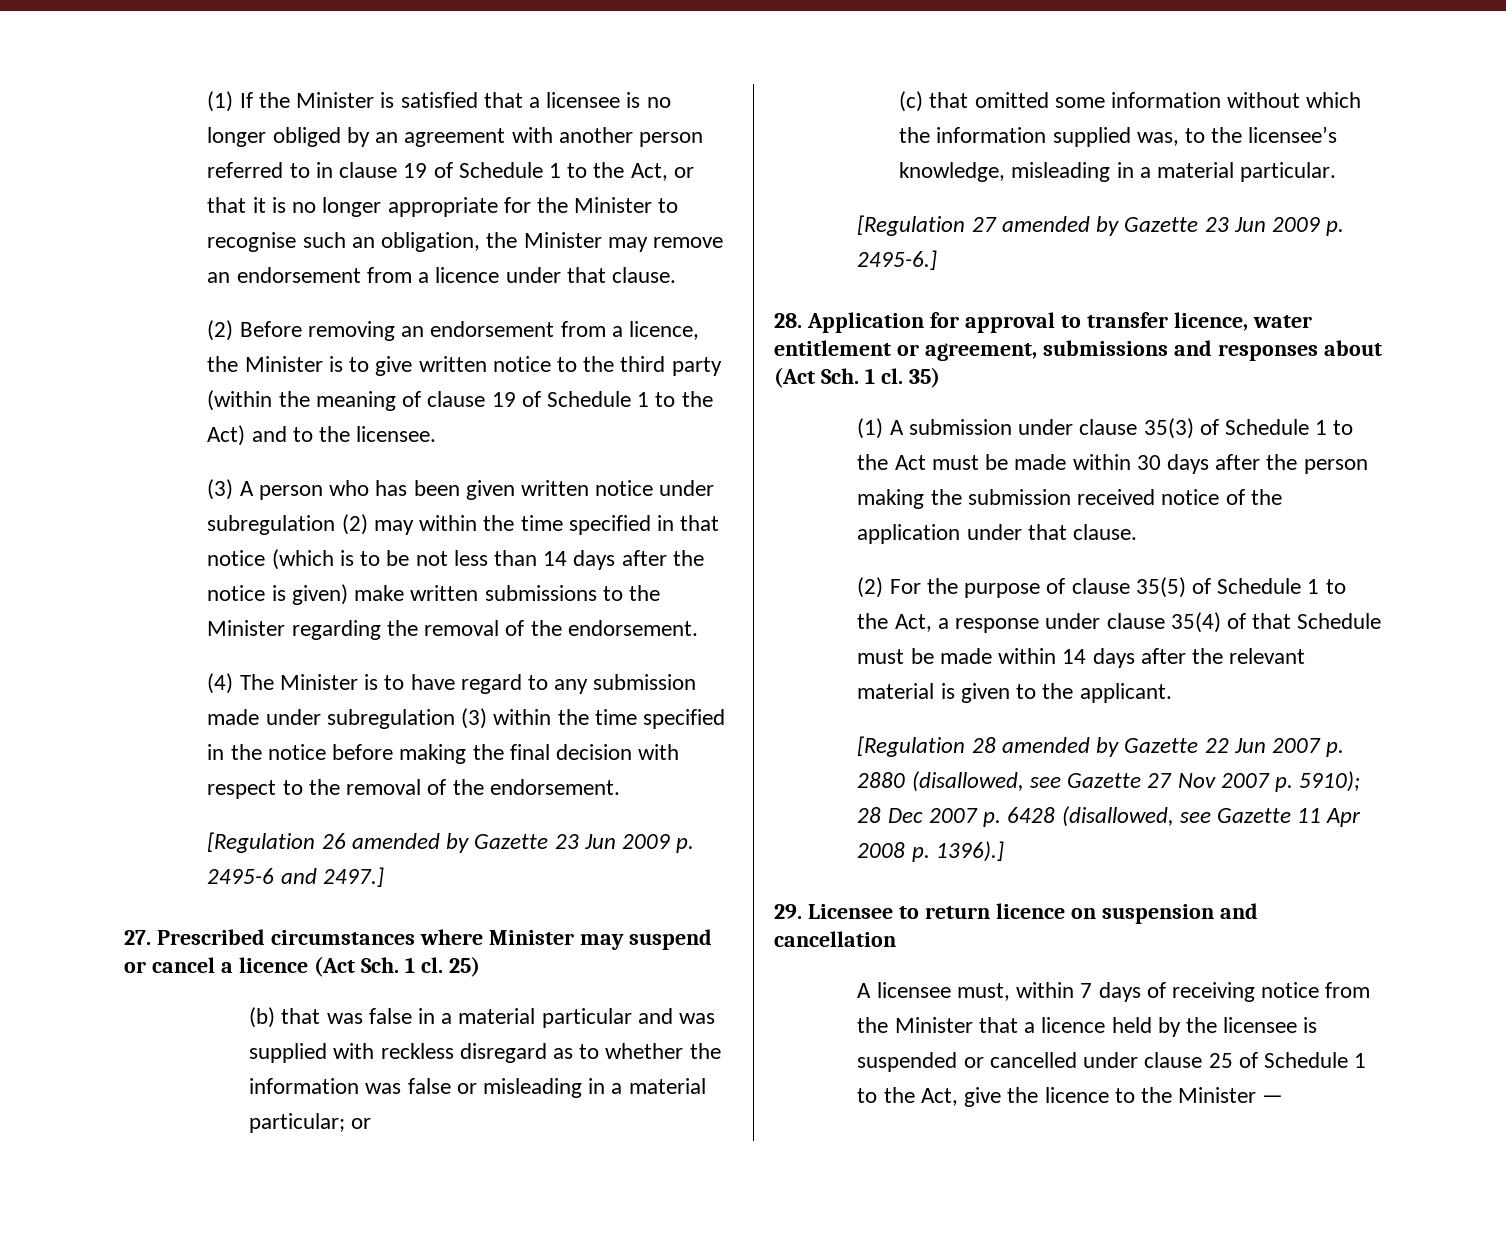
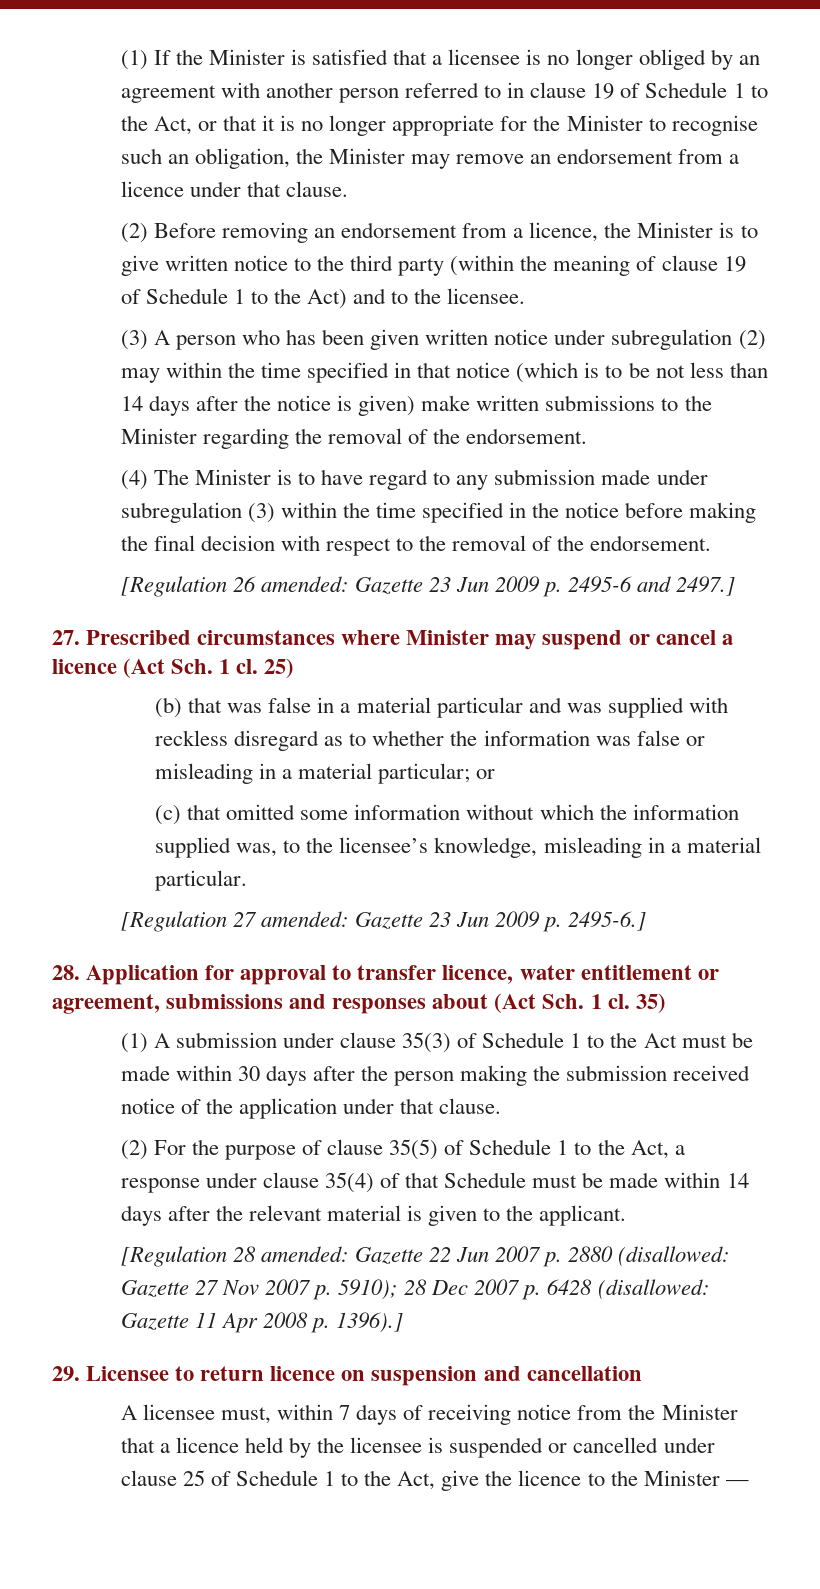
- [Regulation 26 amended by Gazette 23 Jun 2009 p. 2495-6 and 2497.]
+ [Regulation 26 amended: Gazette 23 Jun 2009 p. 2495-6 and 2497.]
- [Regulation 27 amended by Gazette 23 Jun 2009 p. 2495-6.]
+ [Regulation 27 amended: Gazette 23 Jun 2009 p. 2495-6.]
- [Regulation 28 amended by Gazette 22 Jun 2007 p. 2880 (disallowed, see Gazette 27 Nov 2007 p. 5910); 28 Dec 2007 p. 6428 (disallowed, see Gazette 11 Apr 2008 p. 1396).]
+ [Regulation 28 amended: Gazette 22 Jun 2007 p. 2880 (disallowed: Gazette 27 Nov 2007 p. 5910); 28 Dec 2007 p. 6428 (disallowed: Gazette 11 Apr 2008 p. 1396).]

